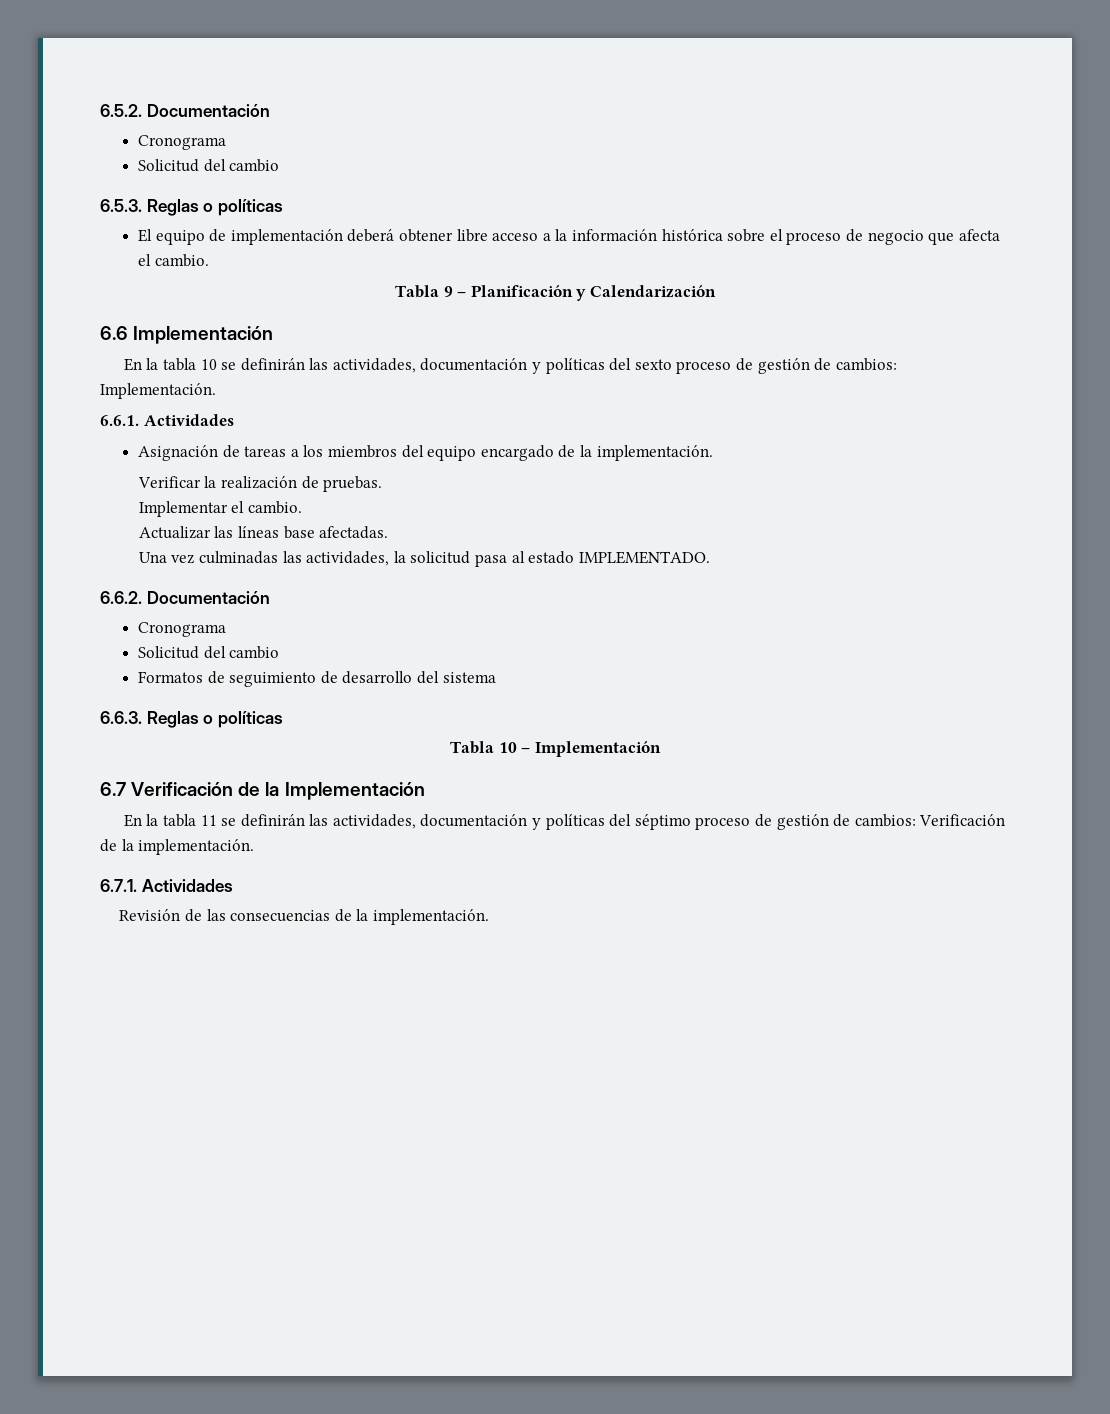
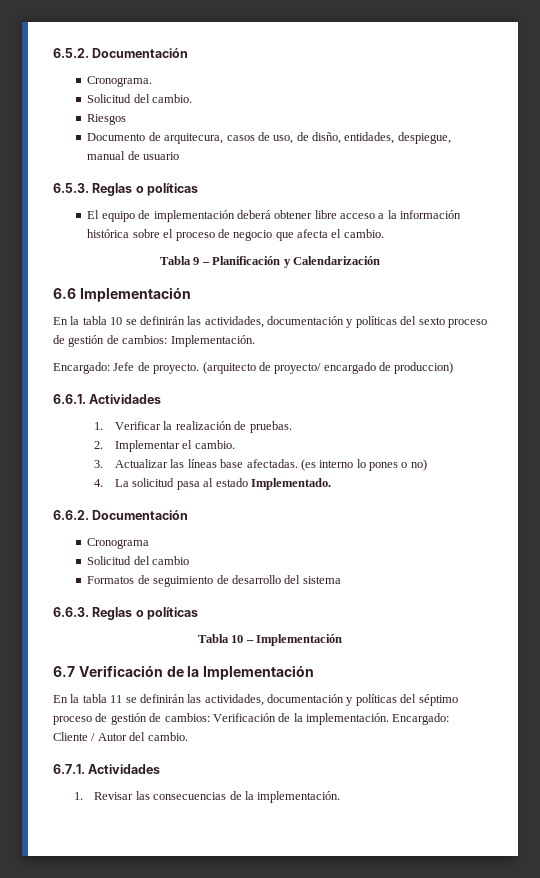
  6.5.2. Documentación
- Cronograma
- Solicitud del cambio
+ Cronograma.
+ Solicitud del cambio.
+ Riesgos
+ Documento de arquitecura, casos de uso, de disño, entidades, despiegue, manual de usuario
+ Encargado: Jefe de proyecto. (arquitecto de proyecto/ encargado de produccion)
  6.6.1. Actividades
- Asignación de tareas a los miembros del equipo encargado de la implementación.
- Verificar la realización de pruebas.
+ 1. Verificar la realización de pruebas.
- Implementar el cambio.
+ 2. Implementar el cambio.
- Actualizar las líneas base afectadas.
- Una vez culminadas las actividades, la solicitud pasa al estado IMPLEMENTADO.
+ 3. Actualizar las líneas base afectadas. (es interno lo pones o no)
+ 4. La solicitud pasa al estado Implementado.
+ Encargado: Cliente / Autor del cambio.
- Revisión de las consecuencias de la implementación.
+ 1. Revisar las consecuencias de la implementación.

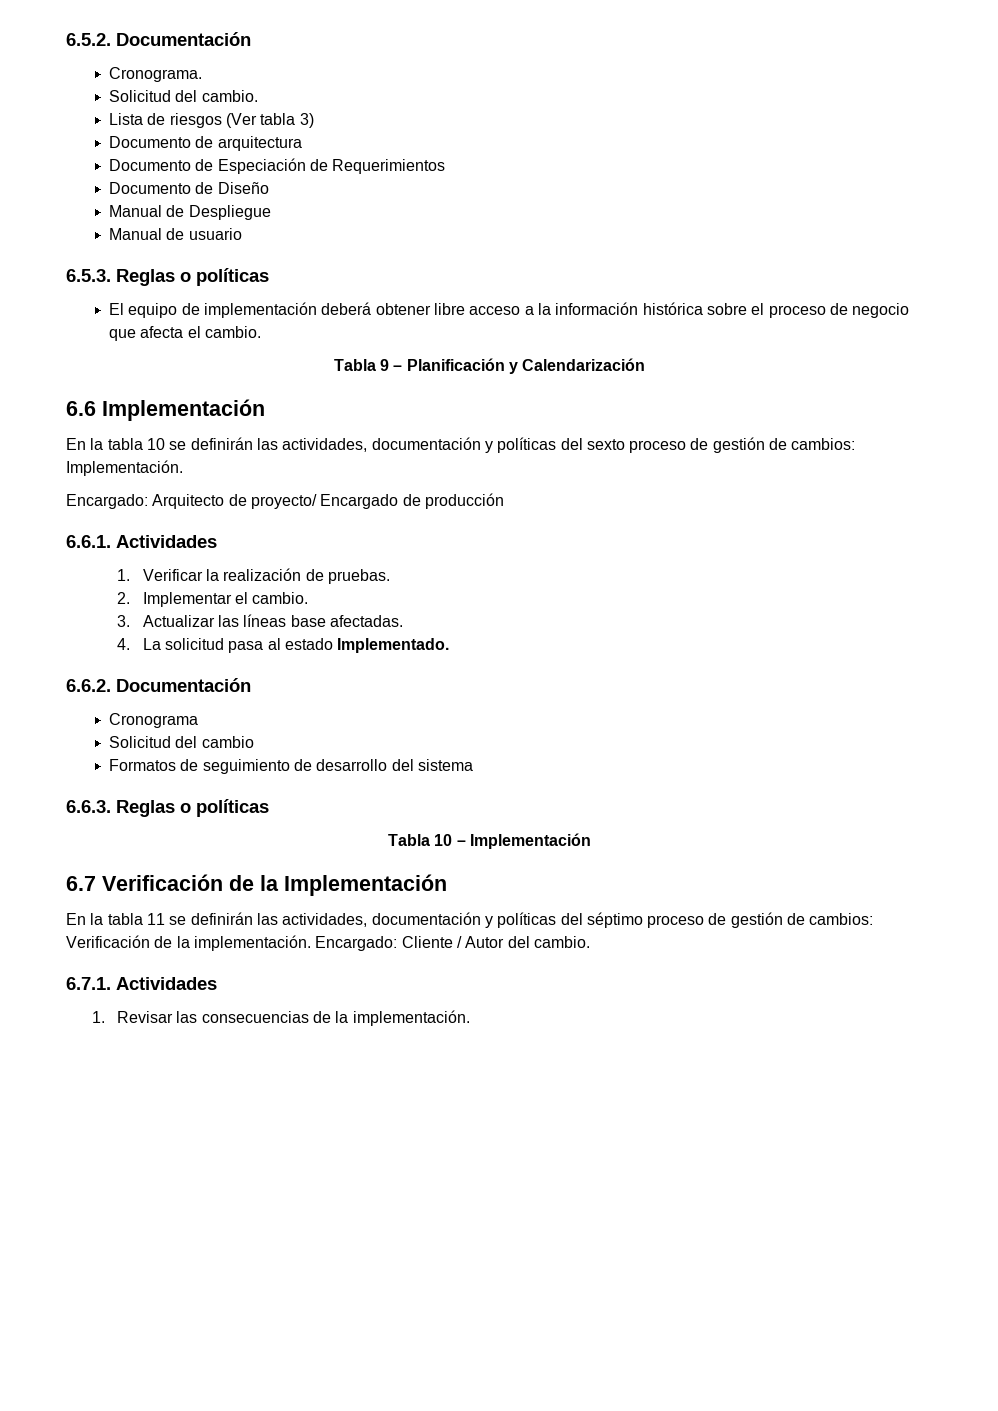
- Riesgos
- Documento de arquitecura, casos de uso, de disño, entidades, despiegue, manual de usuario
+ Lista de riesgos (Ver tabla 3)
+ Documento de arquitectura
+ Documento de Especiación de Requerimientos
+ Documento de Diseño
+ Manual de Despliegue
+ Manual de usuario
- Encargado: Jefe de proyecto. (arquitecto de proyecto/ encargado de produccion)
+ Encargado: Arquitecto de proyecto/ Encargado de producción
- (es interno lo pones o no)

